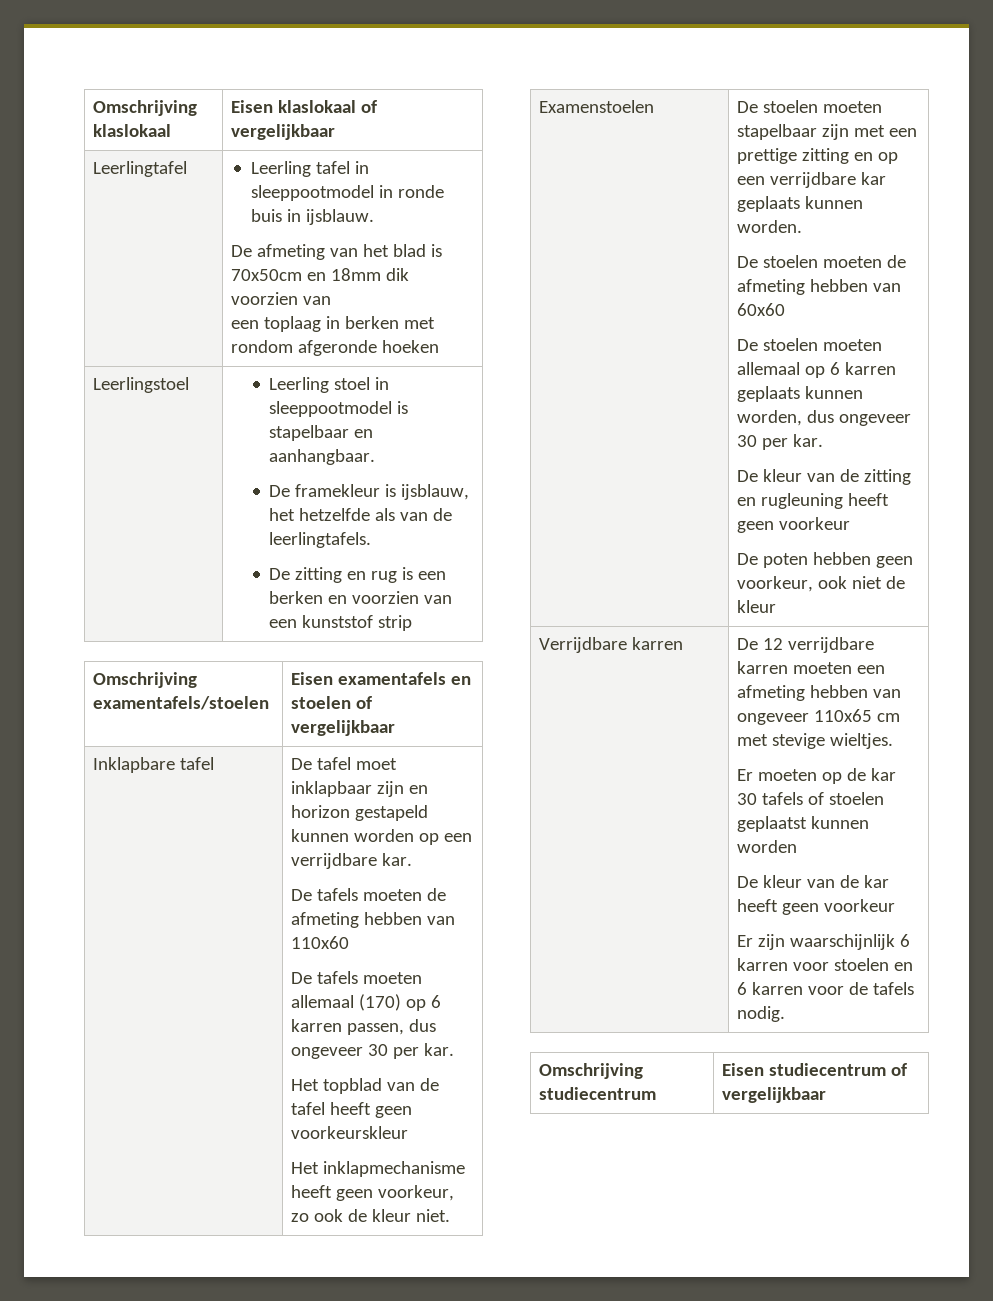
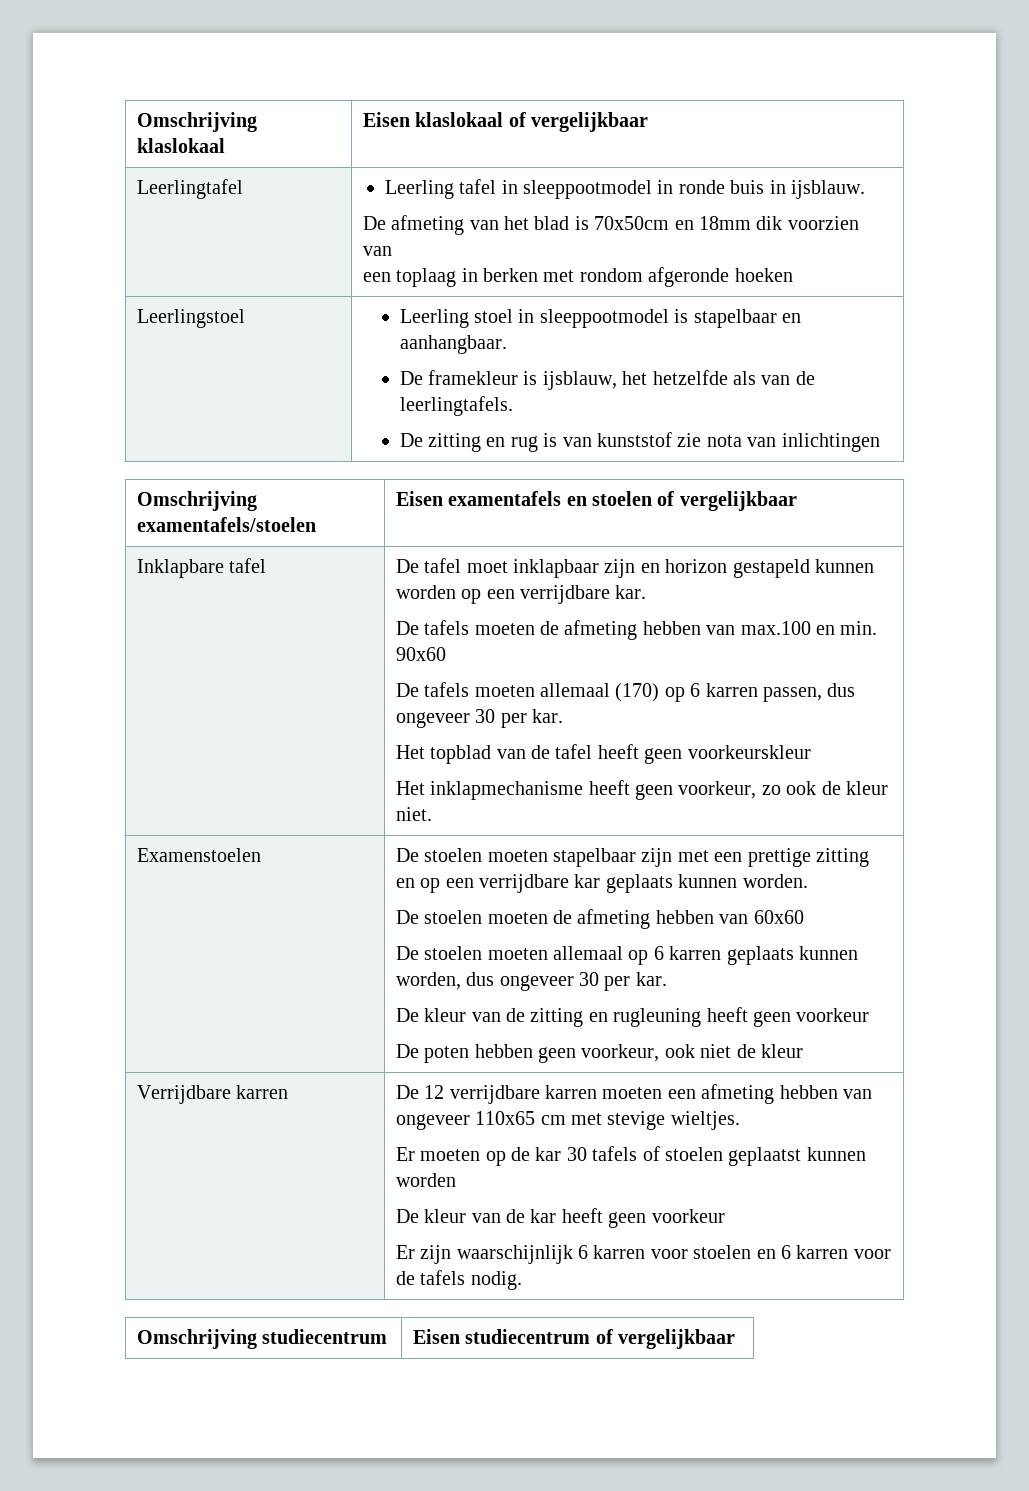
  Leerlingstoel | Leerling stoel in sleeppootmodel is stapelbaar en aanhangbaar.
  De framekleur is ijsblauw, het hetzelfde als van de leerlingtafels.
- De zitting en rug is een berken en voorzien van een kunststof strip
+ De zitting en rug is van kunststof zie nota van inlichtingen
- De tafels moeten de afmeting hebben van 110x60
+ De tafels moeten de afmeting hebben van max.100 en min. 90x60

